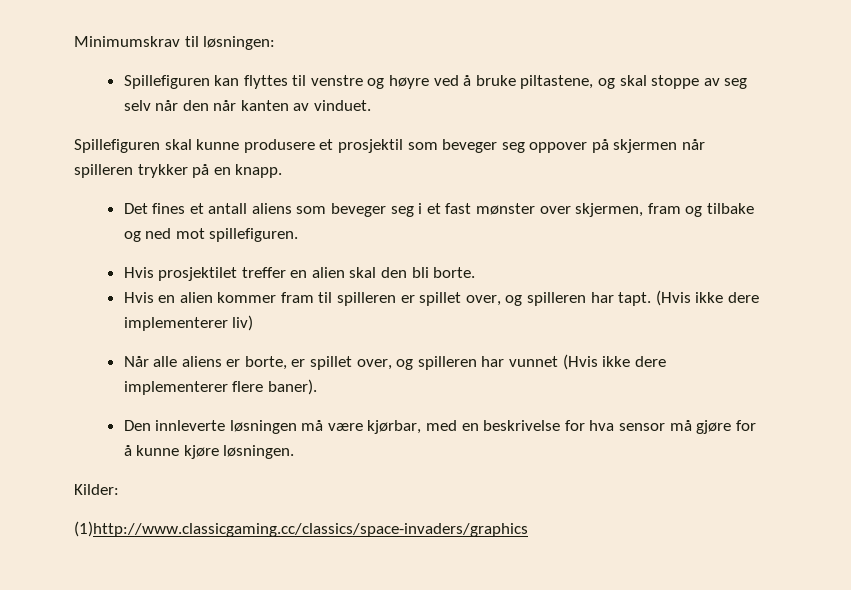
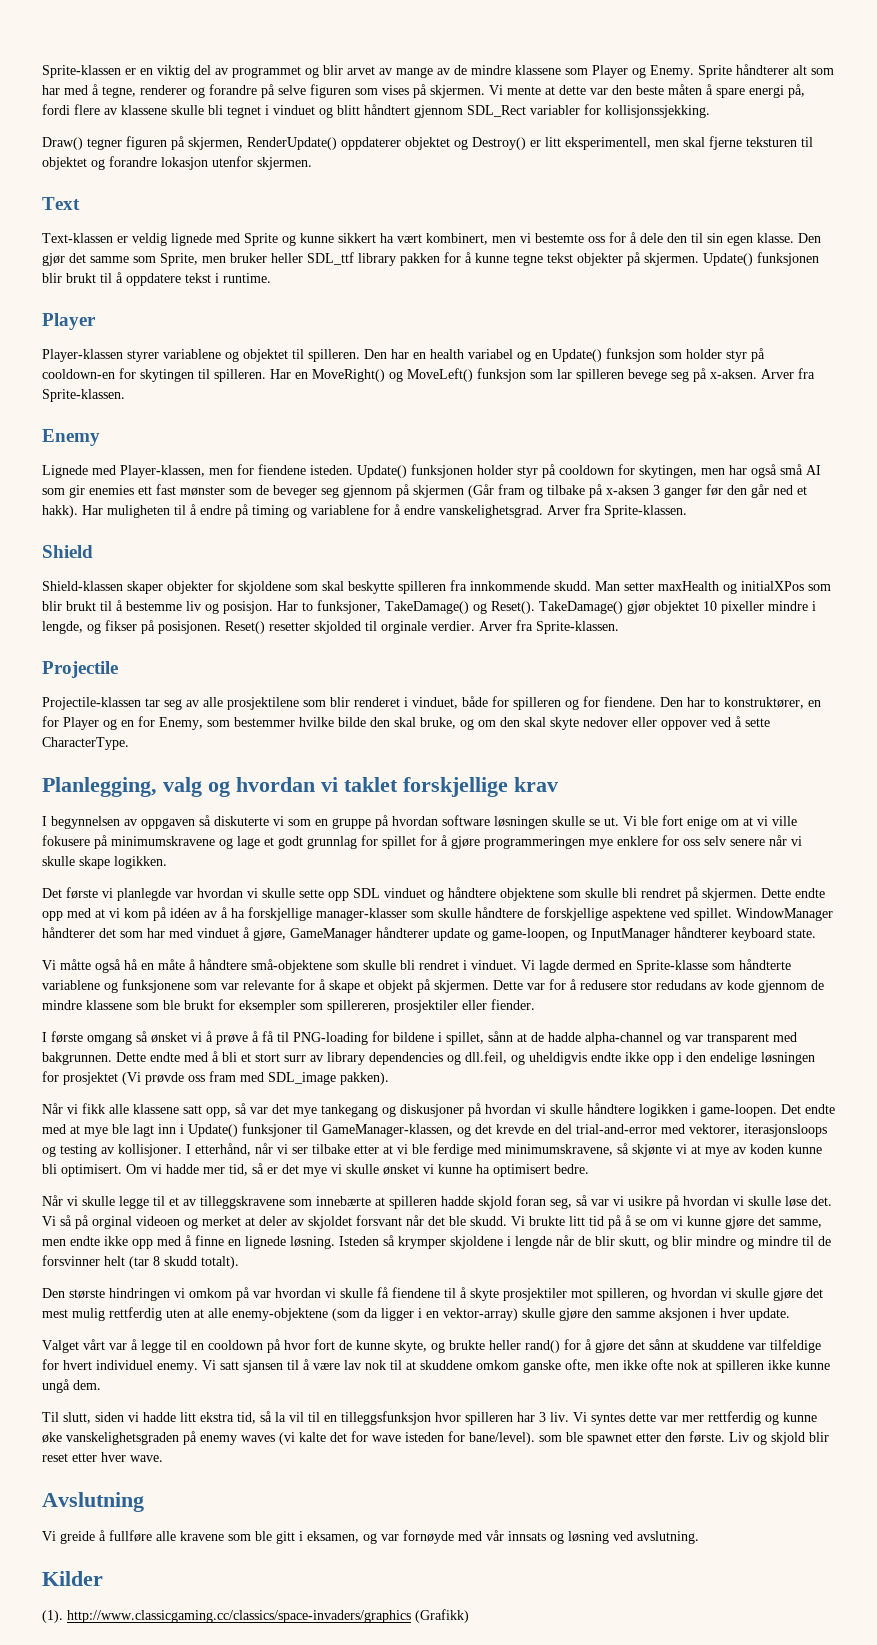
- Minimumskrav til løsningen:
- Spillefiguren kan flyttes til venstre og høyre ved å bruke piltastene, og skal stoppe av seg selv når den når kanten av vinduet.
- Spillefiguren skal kunne produsere et prosjektil som beveger seg oppover på skjermen når spilleren trykker på en knapp.
- Det fines et antall aliens som beveger seg i et fast mønster over skjermen, fram og tilbake og ned mot spillefiguren.
- Hvis prosjektilet treffer en alien skal den bli borte.
- Hvis en alien kommer fram til spilleren er spillet over, og spilleren har tapt. (Hvis ikke dere implementerer liv)
- Når alle aliens er borte, er spillet over, og spilleren har vunnet (Hvis ikke dere implementerer flere baner).
- Den innleverte løsningen må være kjørbar, med en beskrivelse for hva sensor må gjøre for å kunne kjøre løsningen.
- Kilder:
- (1)http://www.classicgaming.cc/classics/space-invaders/graphics
+ Sprite-klassen er en viktig del av programmet og blir arvet av mange av de mindre klassene som Player og Enemy. Sprite håndterer alt som har med å tegne, renderer og forandre på selve figuren som vises på skjermen. Vi mente at dette var den beste måten å spare energi på, fordi flere av klassene skulle bli tegnet i vinduet og blitt håndtert gjennom SDL_Rect variabler for kollisjonssjekking.
+ Draw() tegner figuren på skjermen, RenderUpdate() oppdaterer objektet og Destroy() er litt eksperimentell, men skal fjerne teksturen til objektet og forandre lokasjon utenfor skjermen.
+ Text
+ Text-klassen er veldig lignede med Sprite og kunne sikkert ha vært kombinert, men vi bestemte oss for å dele den til sin egen klasse. Den gjør det samme som Sprite, men bruker heller SDL_ttf library pakken for å kunne tegne tekst objekter på skjermen. Update() funksjonen blir brukt til å oppdatere tekst i runtime.
+ Player
+ Player-klassen styrer variablene og objektet til spilleren. Den har en health variabel og en Update() funksjon som holder styr på cooldown-en for skytingen til spilleren. Har en MoveRight() og MoveLeft() funksjon som lar spilleren bevege seg på x-aksen. Arver fra Sprite-klassen.
+ Enemy
+ Lignede med Player-klassen, men for fiendene isteden. Update() funksjonen holder styr på cooldown for skytingen, men har også små AI som gir enemies ett fast mønster som de beveger seg gjennom på skjermen (Går fram og tilbake på x-aksen 3 ganger før den går ned et hakk). Har muligheten til å endre på timing og variablene for å endre vanskelighetsgrad. Arver fra Sprite-klassen.
+ Shield
+ Shield-klassen skaper objekter for skjoldene som skal beskytte spilleren fra innkommende skudd. Man setter maxHealth og initialXPos som blir brukt til å bestemme liv og posisjon. Har to funksjoner, TakeDamage() og Reset(). TakeDamage() gjør objektet 10 pixeller mindre i lengde, og fikser på posisjonen. Reset() resetter skjolded til orginale verdier. Arver fra Sprite-klassen.
+ Projectile
+ Projectile-klassen tar seg av alle prosjektilene som blir renderet i vinduet, både for spilleren og for fiendene. Den har to konstruktører, en for Player og en for Enemy, som bestemmer hvilke bilde den skal bruke, og om den skal skyte nedover eller oppover ved å sette CharacterType.
+ Planlegging, valg og hvordan vi taklet forskjellige krav
+ I begynnelsen av oppgaven så diskuterte vi som en gruppe på hvordan software løsningen skulle se ut. Vi ble fort enige om at vi ville fokusere på minimumskravene og lage et godt grunnlag for spillet for å gjøre programmeringen mye enklere for oss selv senere når vi skulle skape logikken.
+ Det første vi planlegde var hvordan vi skulle sette opp SDL vinduet og håndtere objektene som skulle bli rendret på skjermen. Dette endte opp med at vi kom på idéen av å ha forskjellige manager-klasser som skulle håndtere de forskjellige aspektene ved spillet. WindowManager håndterer det som har med vinduet å gjøre, GameManager håndterer update og game-loopen, og InputManager håndterer keyboard state.
+ Vi måtte også hå en måte å håndtere små-objektene som skulle bli rendret i vinduet. Vi lagde dermed en Sprite-klasse som håndterte variablene og funksjonene som var relevante for å skape et objekt på skjermen. Dette var for å redusere stor redudans av kode gjennom de mindre klassene som ble brukt for eksempler som spillereren, prosjektiler eller fiender.
+ I første omgang så ønsket vi å prøve å få til PNG-loading for bildene i spillet, sånn at de hadde alpha-channel og var transparent med bakgrunnen. Dette endte med å bli et stort surr av library dependencies og dll.feil, og uheldigvis endte ikke opp i den endelige løsningen for prosjektet (Vi prøvde oss fram med SDL_image pakken).
+ Når vi fikk alle klassene satt opp, så var det mye tankegang og diskusjoner på hvordan vi skulle håndtere logikken i game-loopen. Det endte med at mye ble lagt inn i Update() funksjoner til GameManager-klassen, og det krevde en del trial-and-error med vektorer, iterasjonsloops og testing av kollisjoner. I etterhånd, når vi ser tilbake etter at vi ble ferdige med minimumskravene, så skjønte vi at mye av koden kunne bli optimisert. Om vi hadde mer tid, så er det mye vi skulle ønsket vi kunne ha optimisert bedre.
+ Når vi skulle legge til et av tilleggskravene som innebærte at spilleren hadde skjold foran seg, så var vi usikre på hvordan vi skulle løse det. Vi så på orginal videoen og merket at deler av skjoldet forsvant når det ble skudd. Vi brukte litt tid på å se om vi kunne gjøre det samme, men endte ikke opp med å finne en lignede løsning. Isteden så krymper skjoldene i lengde når de blir skutt, og blir mindre og mindre til de forsvinner helt (tar 8 skudd totalt).
+ Den største hindringen vi omkom på var hvordan vi skulle få fiendene til å skyte prosjektiler mot spilleren, og hvordan vi skulle gjøre det mest mulig rettferdig uten at alle enemy-objektene (som da ligger i en vektor-array) skulle gjøre den samme aksjonen i hver update.
+ Valget vårt var å legge til en cooldown på hvor fort de kunne skyte, og brukte heller rand() for å gjøre det sånn at skuddene var tilfeldige for hvert individuel enemy. Vi satt sjansen til å være lav nok til at skuddene omkom ganske ofte, men ikke ofte nok at spilleren ikke kunne ungå dem.
+ Til slutt, siden vi hadde litt ekstra tid, så la vil til en tilleggsfunksjon hvor spilleren har 3 liv. Vi syntes dette var mer rettferdig og kunne øke vanskelighetsgraden på enemy waves (vi kalte det for wave isteden for bane/level). som ble spawnet etter den første. Liv og skjold blir reset etter hver wave.
+ Avslutning
+ Vi greide å fullføre alle kravene som ble gitt i eksamen, og var fornøyde med vår innsats og løsning ved avslutning.
+ Kilder
+ (1). http://www.classicgaming.cc/classics/space-invaders/graphics (Grafikk)

